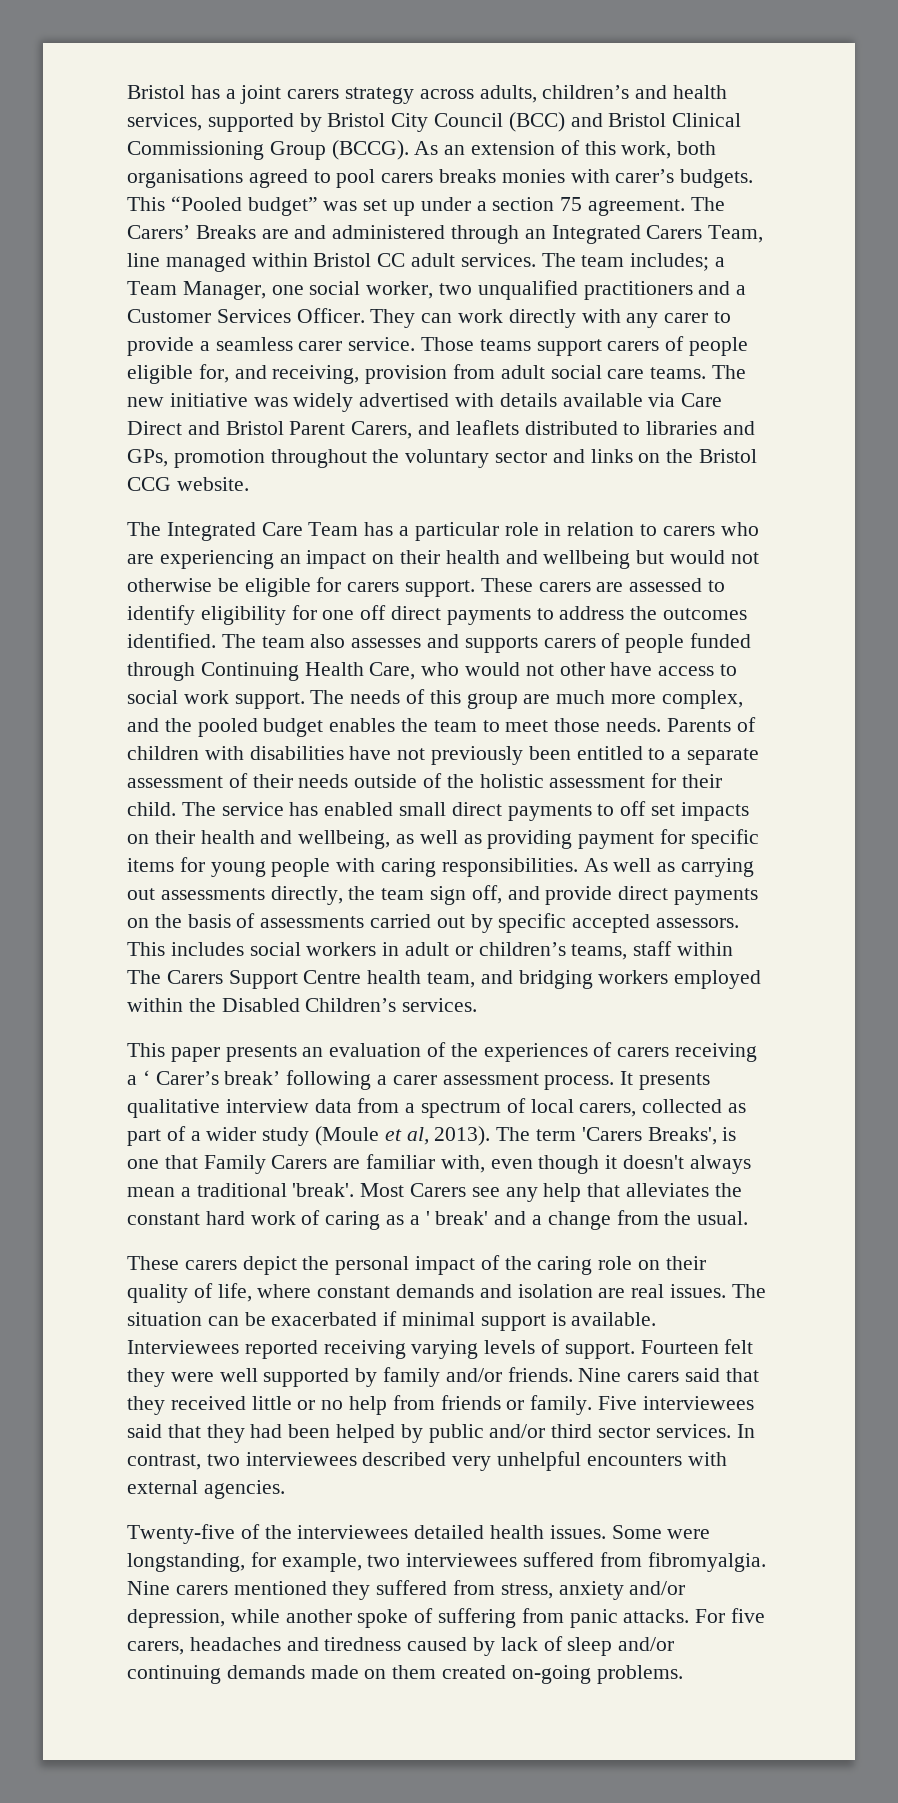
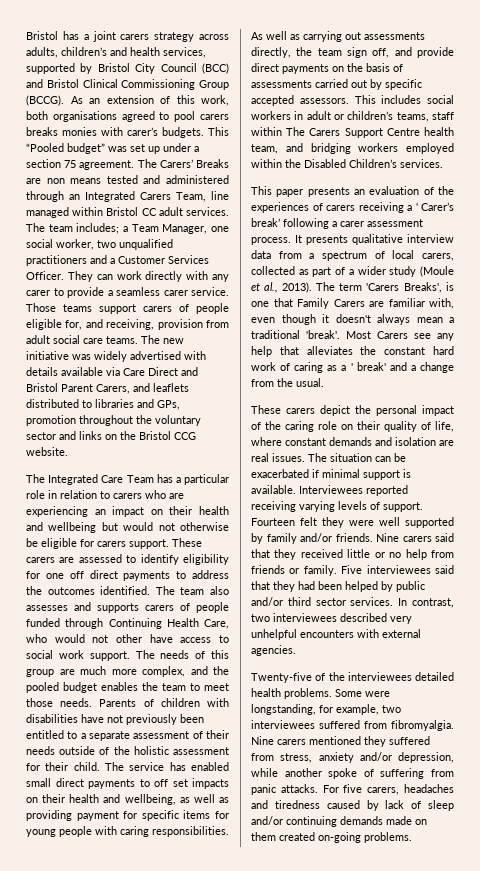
- The Carers’ Breaks are and administered through an Integrated Carers Team, line managed within Bristol CC adult services.
+ The Carers’ Breaks are non means tested and administered through an Integrated Carers Team, line managed within Bristol CC adult services.
- It presents qualitative interview data from a spectrum of local carers, collected as part of a wider study (Moule et al, 2013).
+ It presents qualitative interview data from a spectrum of local carers, collected as part of a wider study (Moule et al., 2013).
- Twenty-five of the interviewees detailed health issues.
+ Twenty-five of the interviewees detailed health problems.

